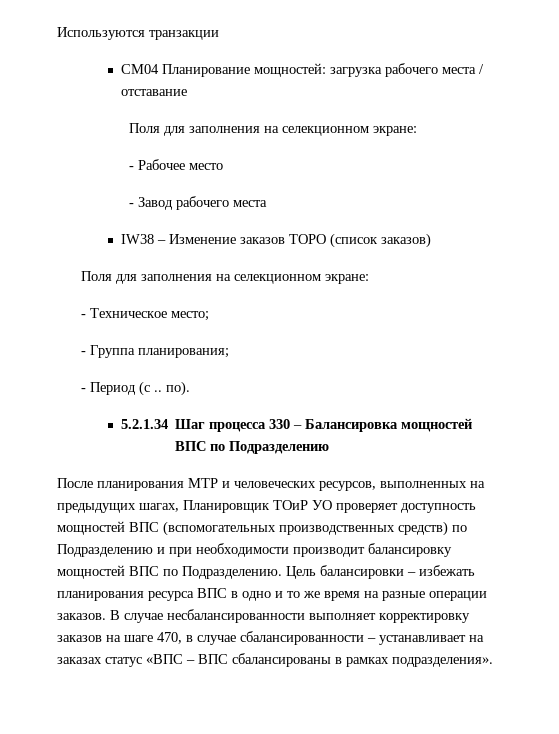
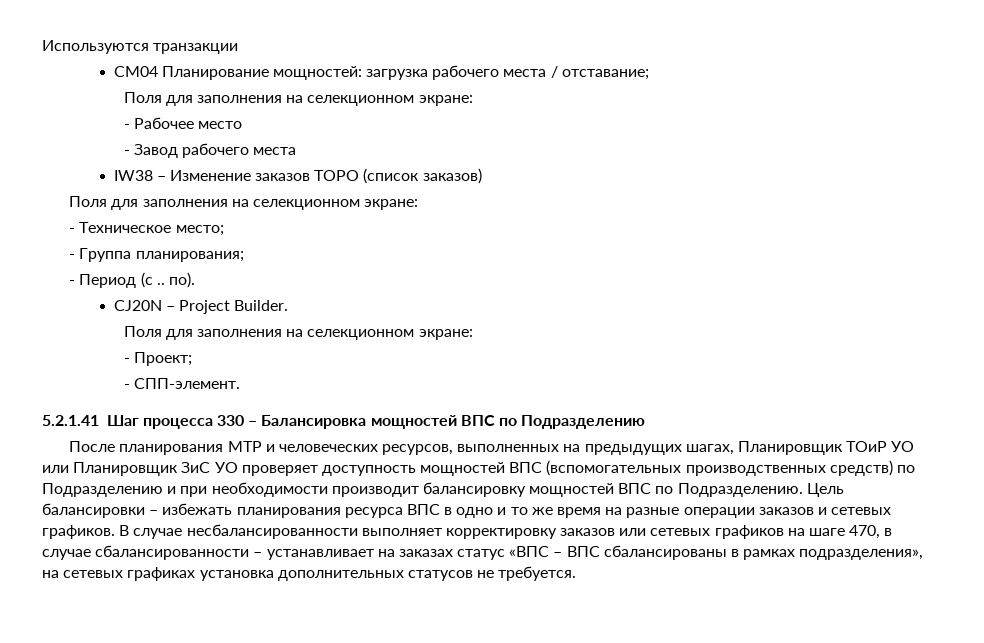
- CM04 Планирование мощностей: загрузка рабочего места / отставание
+ CM04 Планирование мощностей: загрузка рабочего места / отставание;
- 5.2.1.34 Шаг процесса 330 – Балансировка мощностей ВПС по Подразделению
+ CJ20N – Project Builder.
+ Поля для заполнения на селекционном экране:
+ - Проект;
+ - СПП-элемент.
+ 5.2.1.41 Шаг процесса 330 – Балансировка мощностей ВПС по Подразделению
- После планирования МТР и человеческих ресурсов, выполненных на предыдущих шагах, Планировщик ТОиР УО проверяет доступность мощностей ВПС (вспомогательных производственных средств) по Подразделению и при необходимости производит балансировку мощностей ВПС по Подразделению.
+ После планирования МТР и человеческих ресурсов, выполненных на предыдущих шагах, Планировщик ТОиР УО или Планировщик ЗиС УО проверяет доступность мощностей ВПС (вспомогательных производственных средств) по Подразделению и при необходимости производит балансировку мощностей ВПС по Подразделению.
- Цель балансировки – избежать планирования ресурса ВПС в одно и то же время на разные операции заказов.
+ Цель балансировки – избежать планирования ресурса ВПС в одно и то же время на разные операции заказов и сетевых графиков.
- В случае несбалансированности выполняет корректировку заказов на шаге 470, в случае сбалансированности – устанавливает на заказах статус «ВПС – ВПС сбалансированы в рамках подразделения».
+ В случае несбалансированности выполняет корректировку заказов или сетевых графиков на шаге 470, в случае сбалансированности – устанавливает на заказах статус «ВПС – ВПС сбалансированы в рамках подразделения», на сетевых графиках установка дополнительных статусов не требуется.

